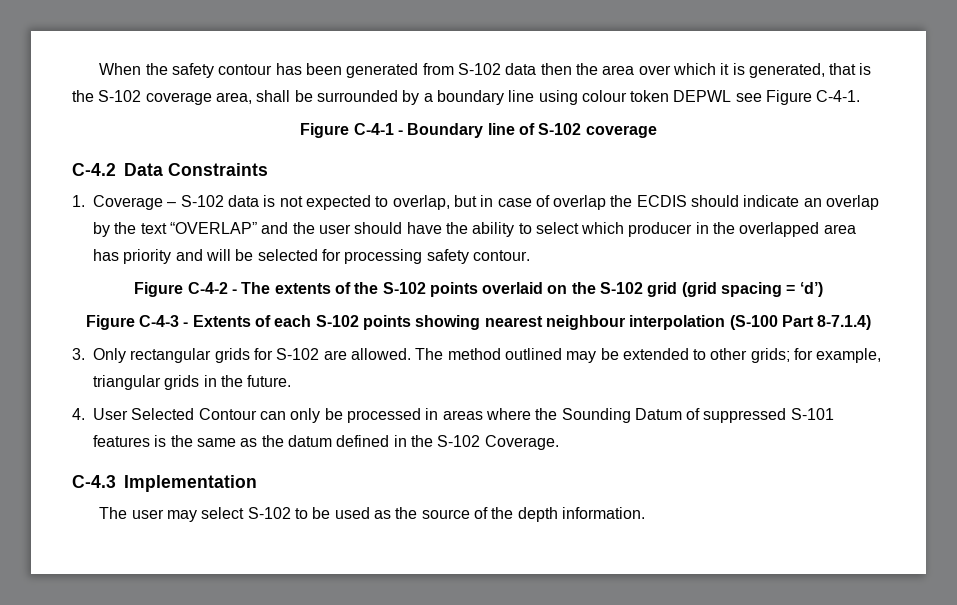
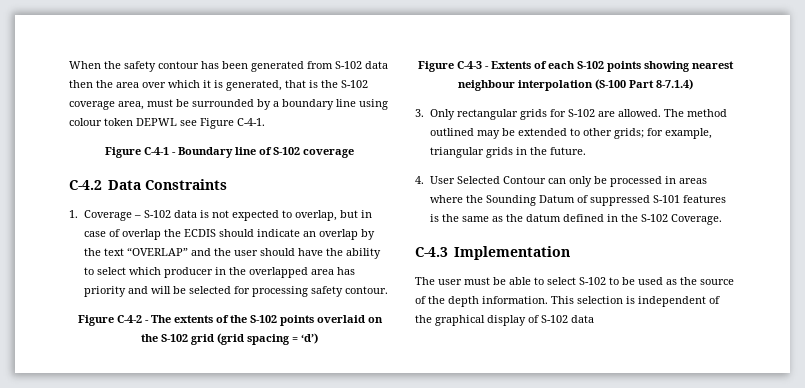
- When the safety contour has been generated from S-102 data then the area over which it is generated, that is the S-102 coverage area, shall be surrounded by a boundary line using colour token DEPWL see Figure C-4-1.
+ When the safety contour has been generated from S-102 data then the area over which it is generated, that is the S-102 coverage area, must be surrounded by a boundary line using colour token DEPWL see Figure C-4-1.
- The user may select S-102 to be used as the source of the depth information.
+ The user must be able to select S-102 to be used as the source of the depth information.
+ This selection is independent of the graphical display of S-102 data

